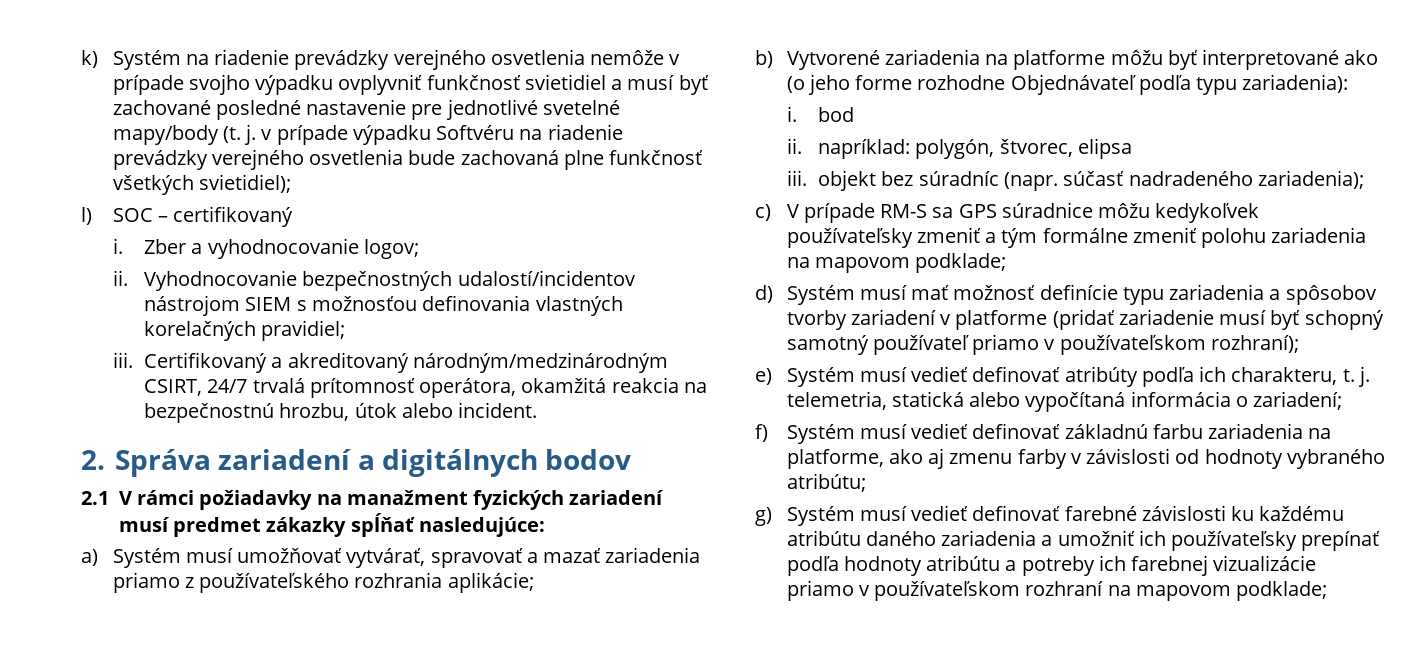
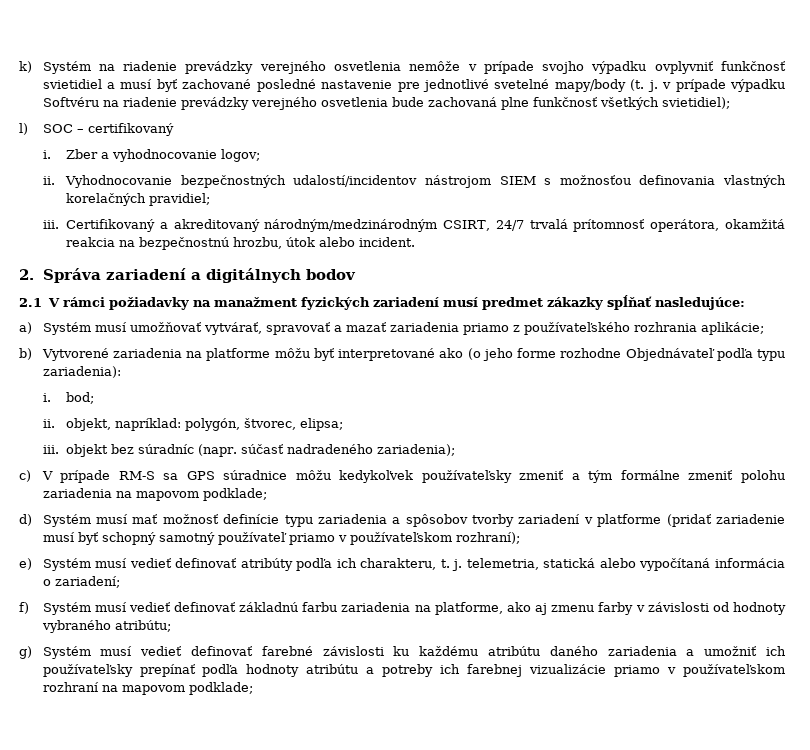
- i. bod
- ii. napríklad: polygón, štvorec, elipsa
+ i. bod;
+ ii. objekt, napríklad: polygón, štvorec, elipsa;

